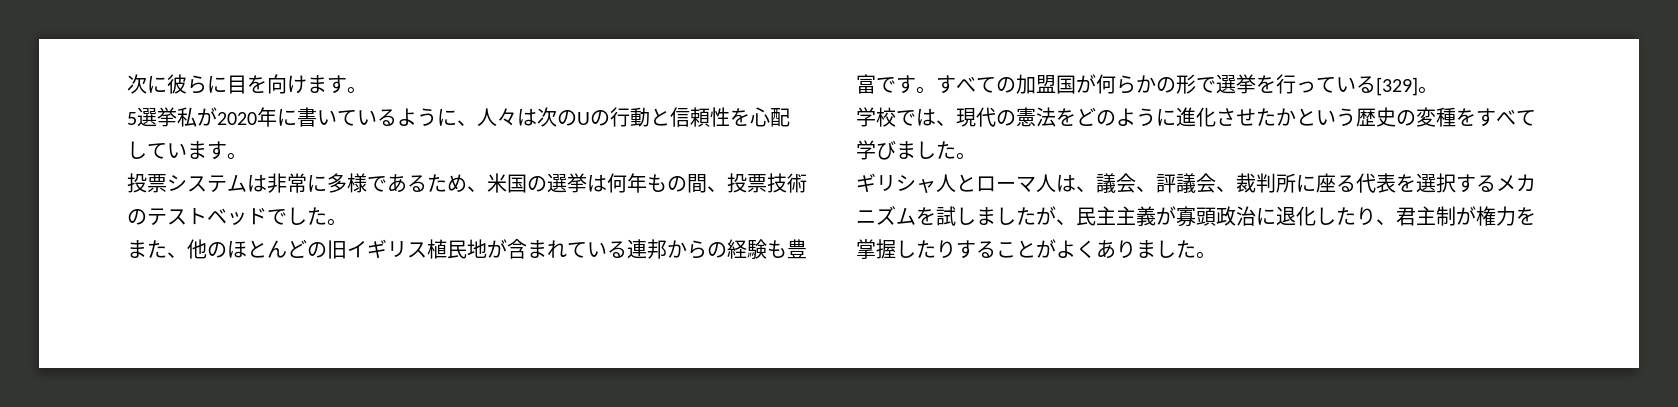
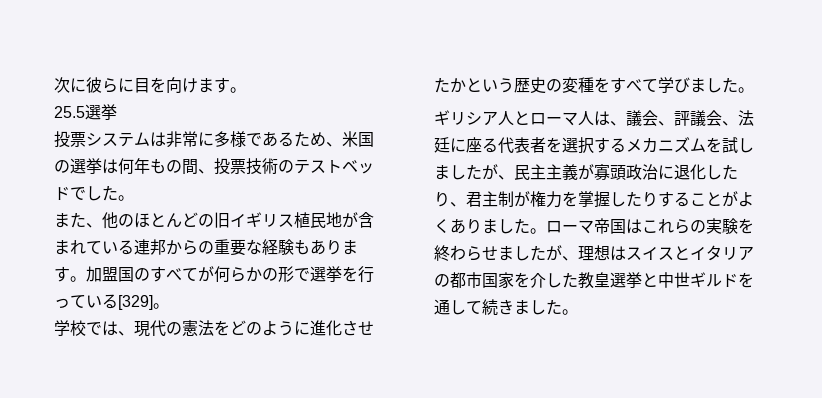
- 5選挙私が2020年に書いているように、人々は次のUの行動と信頼性を心配しています。
+ 25.5選挙
- また、他のほとんどの旧イギリス植民地が含まれている連邦からの経験も豊富です。すべての加盟国が何らかの形で選挙を行っている[329]。
+ また、他のほとんどの旧イギリス植民地が含まれている連邦からの重要な経験もあります。加盟国のすべてが何らかの形で選挙を行っている[329]。
- ギリシャ人とローマ人は、議会、評議会、裁判所に座る代表を選択するメカニズムを試しましたが、民主主義が寡頭政治に退化したり、君主制が権力を掌握したりすることがよくありました。
+ ギリシア人とローマ人は、議会、評議会、法廷に座る代表者を選択するメカニズムを試しましたが、民主主義が寡頭政治に退化したり、君主制が権力を掌握したりすることがよくありました。
+ ローマ帝国はこれらの実験を終わらせましたが、理想はスイスとイタリアの都市国家を介した教皇選挙と中世ギルドを通して続きました。

